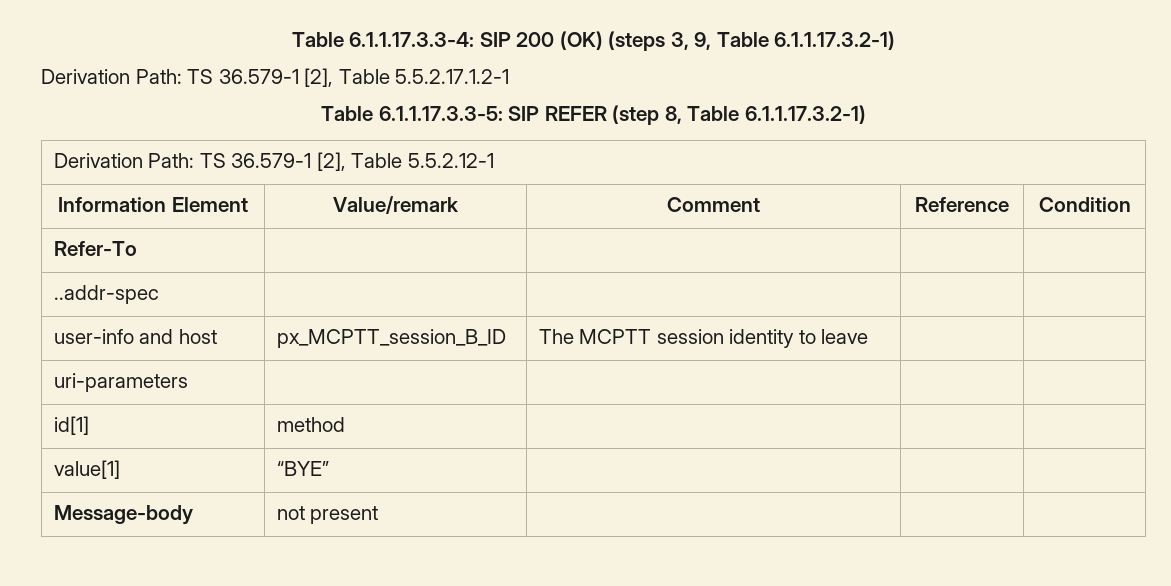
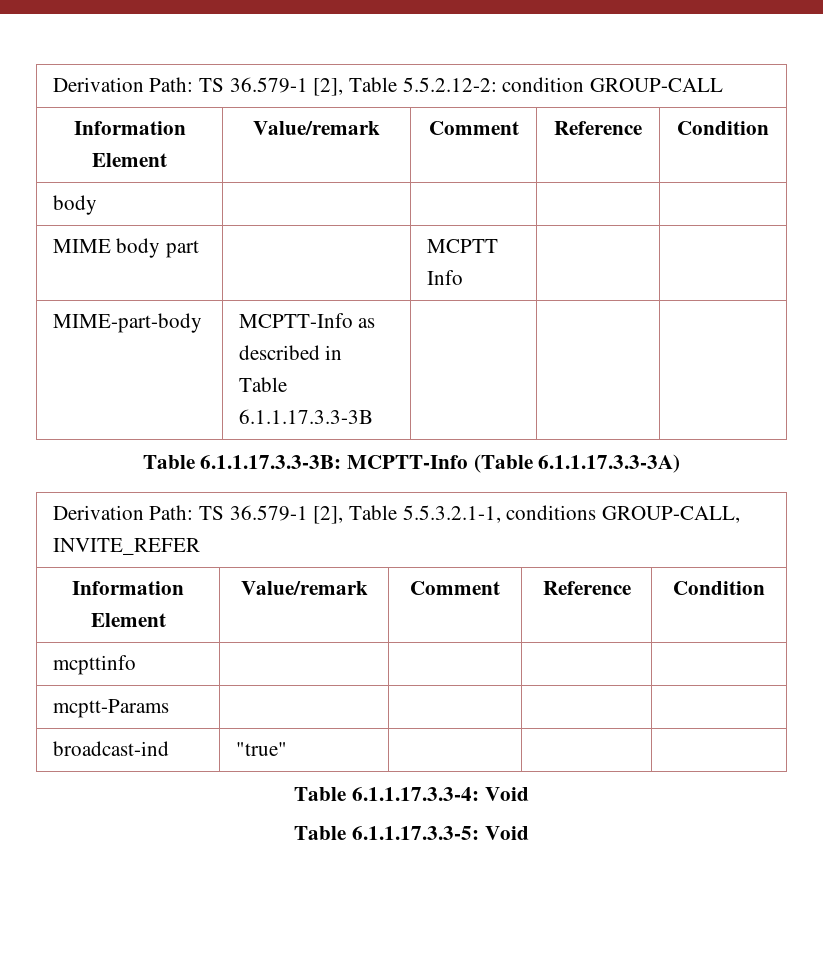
- Table 6.1.1.17.3.3-4: SIP 200 (OK) (steps 3, 9, Table 6.1.1.17.3.2-1)
- Derivation Path: TS 36.579-1 [2], Table 5.5.2.17.1.2-1
- Table 6.1.1.17.3.3-5: SIP REFER (step 8, Table 6.1.1.17.3.2-1)
- Derivation Path: TS 36.579-1 [2], Table 5.5.2.12-1
+ Derivation Path: TS 36.579-1 [2], Table 5.5.2.12-2: condition GROUP-CALL
  Information Element | Value/remark | Comment | Reference | Condition
- Refer-To | | | |
- ..addr-spec | | | |
- user-info and host | px_MCPTT_session_B_ID | The MCPTT session identity to leave | |
- uri-parameters | | | |
- id[1] | method | | |
- value[1] | “BYE” | | |
- Message-body | not present | | |
+ body | | | |
+ MIME body part | | MCPTT Info | |
+ MIME-part-body | MCPTT-Info as described in Table 6.1.1.17.3.3-3B | | |
+ Table 6.1.1.17.3.3-3B: MCPTT-Info (Table 6.1.1.17.3.3-3A)
+ Derivation Path: TS 36.579-1 [2], Table 5.5.3.2.1-1, conditions GROUP-CALL, INVITE_REFER
+ Information Element | Value/remark | Comment | Reference | Condition
+ mcpttinfo | | | |
+ mcptt-Params | | | |
+ broadcast-ind | "true" | | |
+ Table 6.1.1.17.3.3-4: Void
+ Table 6.1.1.17.3.3-5: Void

